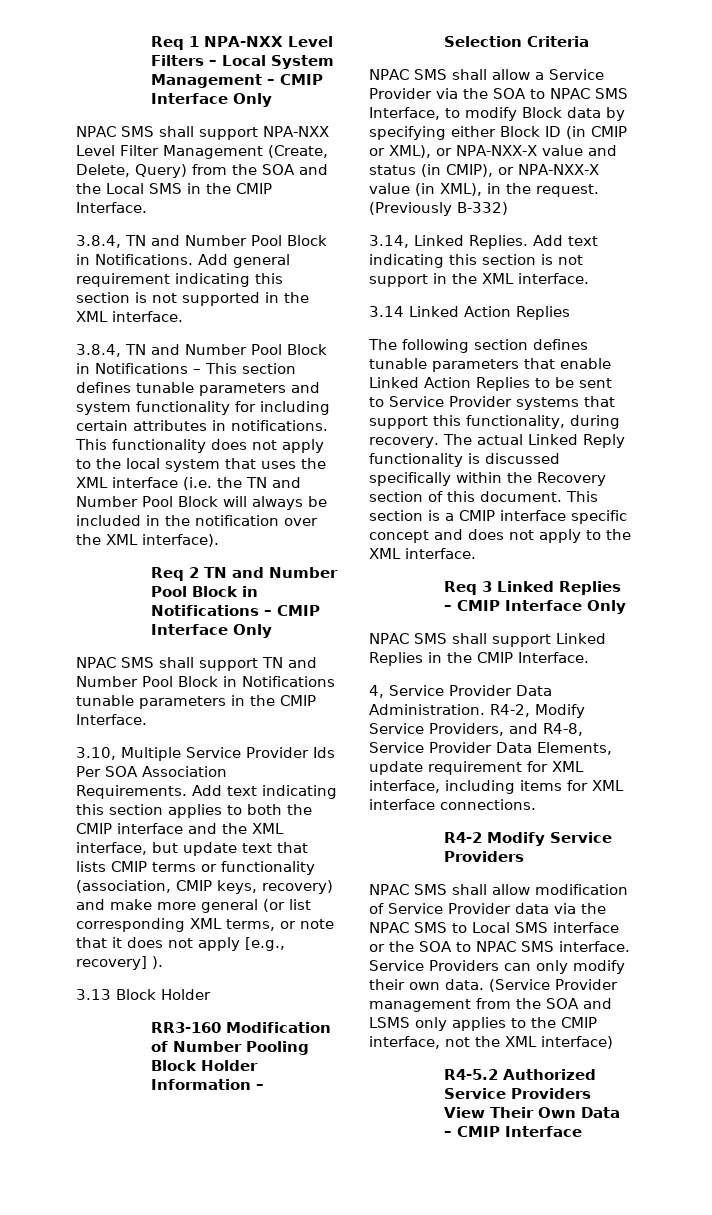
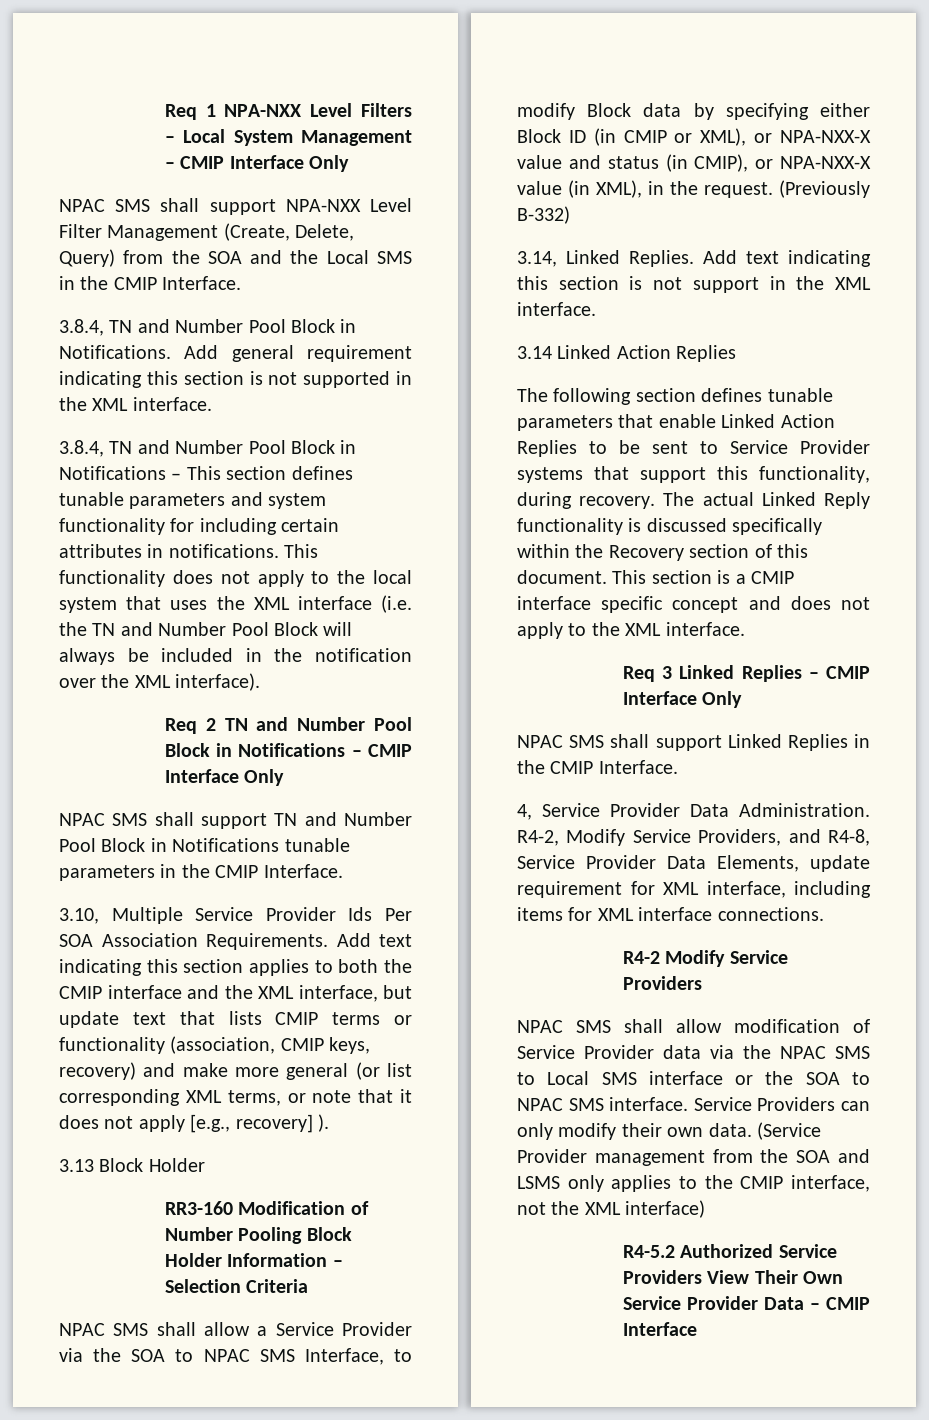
- R4-5.2 Authorized Service Providers View Their Own Data – CMIP Interface
+ R4-5.2 Authorized Service Providers View Their Own Service Provider Data – CMIP Interface

